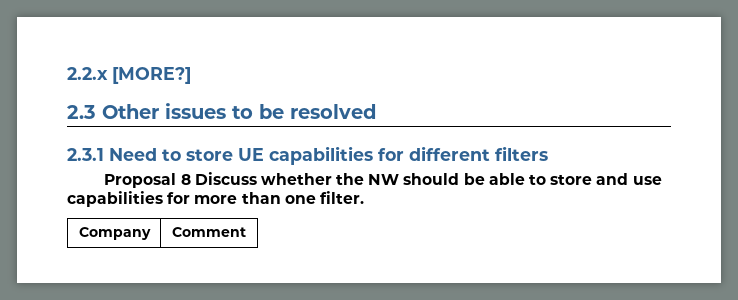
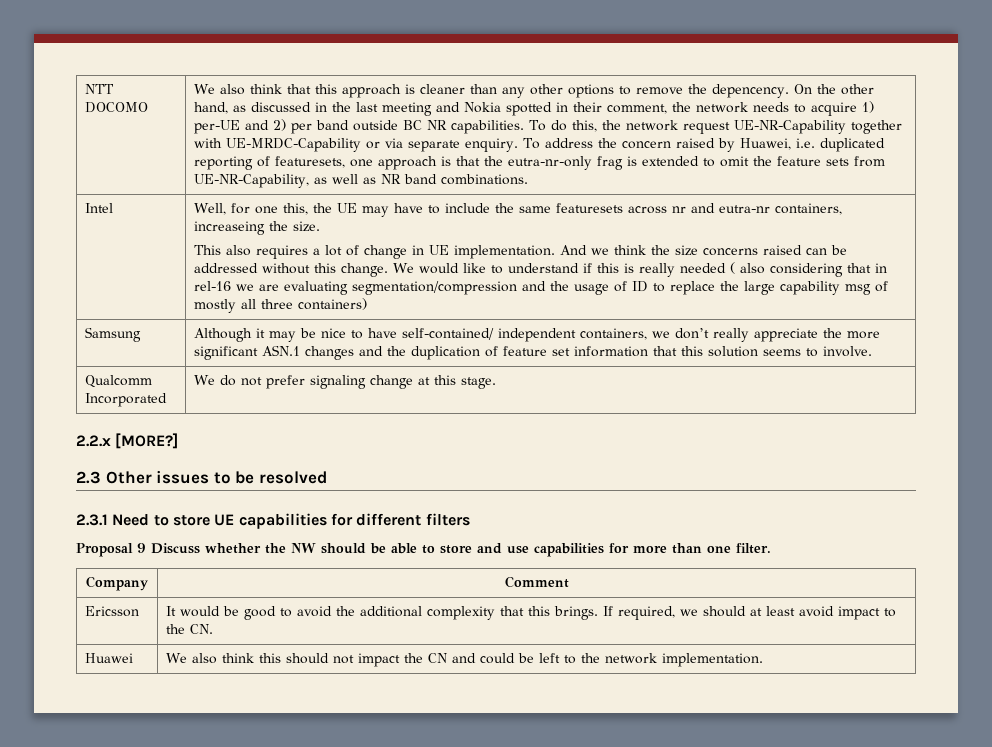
+ NTT DOCOMO | We also think that this approach is cleaner than any other options to remove the depencency. On the other hand, as discussed in the last meeting and Nokia spotted in their comment, the network needs to acquire 1) per-UE and 2) per band outside BC NR capabilities. To do this, the network request UE-NR-Capability together with UE-MRDC-Capability or via separate enquiry. To address the concern raised by Huawei, i.e. duplicated reporting of featuresets, one approach is that the eutra-nr-only frag is extended to omit the feature sets from UE-NR-Capability, as well as NR band combinations.
+ Intel | Well, for one this, the UE may have to include the same featuresets across nr and eutra-nr containers, increaseing the size.
+ This also requires a lot of change in UE implementation. And we think the size concerns raised can be addressed without this change. We would like to understand if this is really needed ( also considering that in rel-16 we are evaluating segmentation/compression and the usage of ID to replace the large capability msg of mostly all three containers)
+ Samsung | Although it may be nice to have self-contained/ independent containers, we don’t really appreciate the more significant ASN.1 changes and the duplication of feature set information that this solution seems to involve.
+ Qualcomm Incorporated | We do not prefer signaling change at this stage.
- Proposal 8 Discuss whether the NW should be able to store and use capabilities for more than one filter.
+ Proposal 9 Discuss whether the NW should be able to store and use capabilities for more than one filter.
+ Ericsson | It would be good to avoid the additional complexity that this brings. If required, we should at least avoid impact to the CN.
+ Huawei | We also think this should not impact the CN and could be left to the network implementation.

